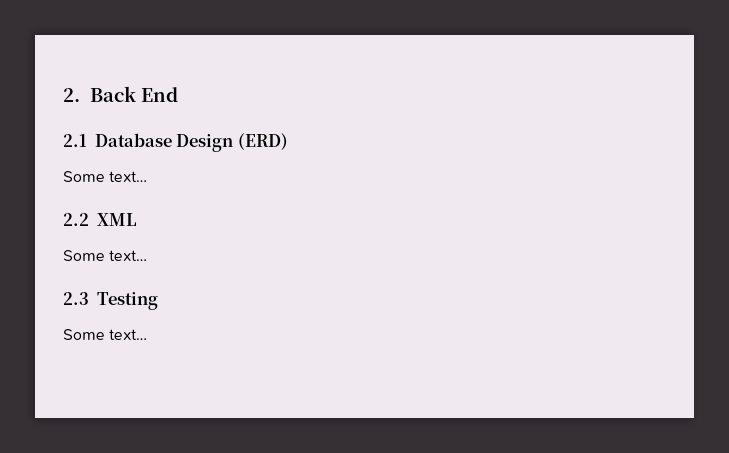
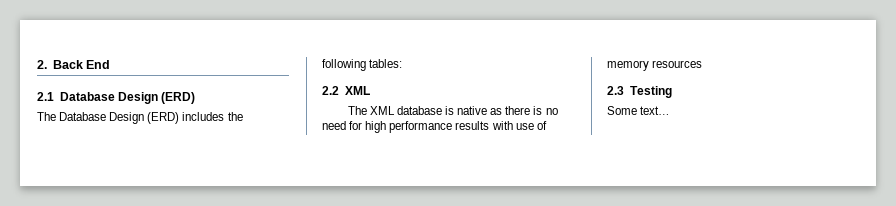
  2.1 Database Design (ERD)
- Some text…
+ The Database Design (ERD) includes the following tables:
  2.2 XML
- Some text…
+ The XML database is native as there is no need for high performance results with use of memory resources

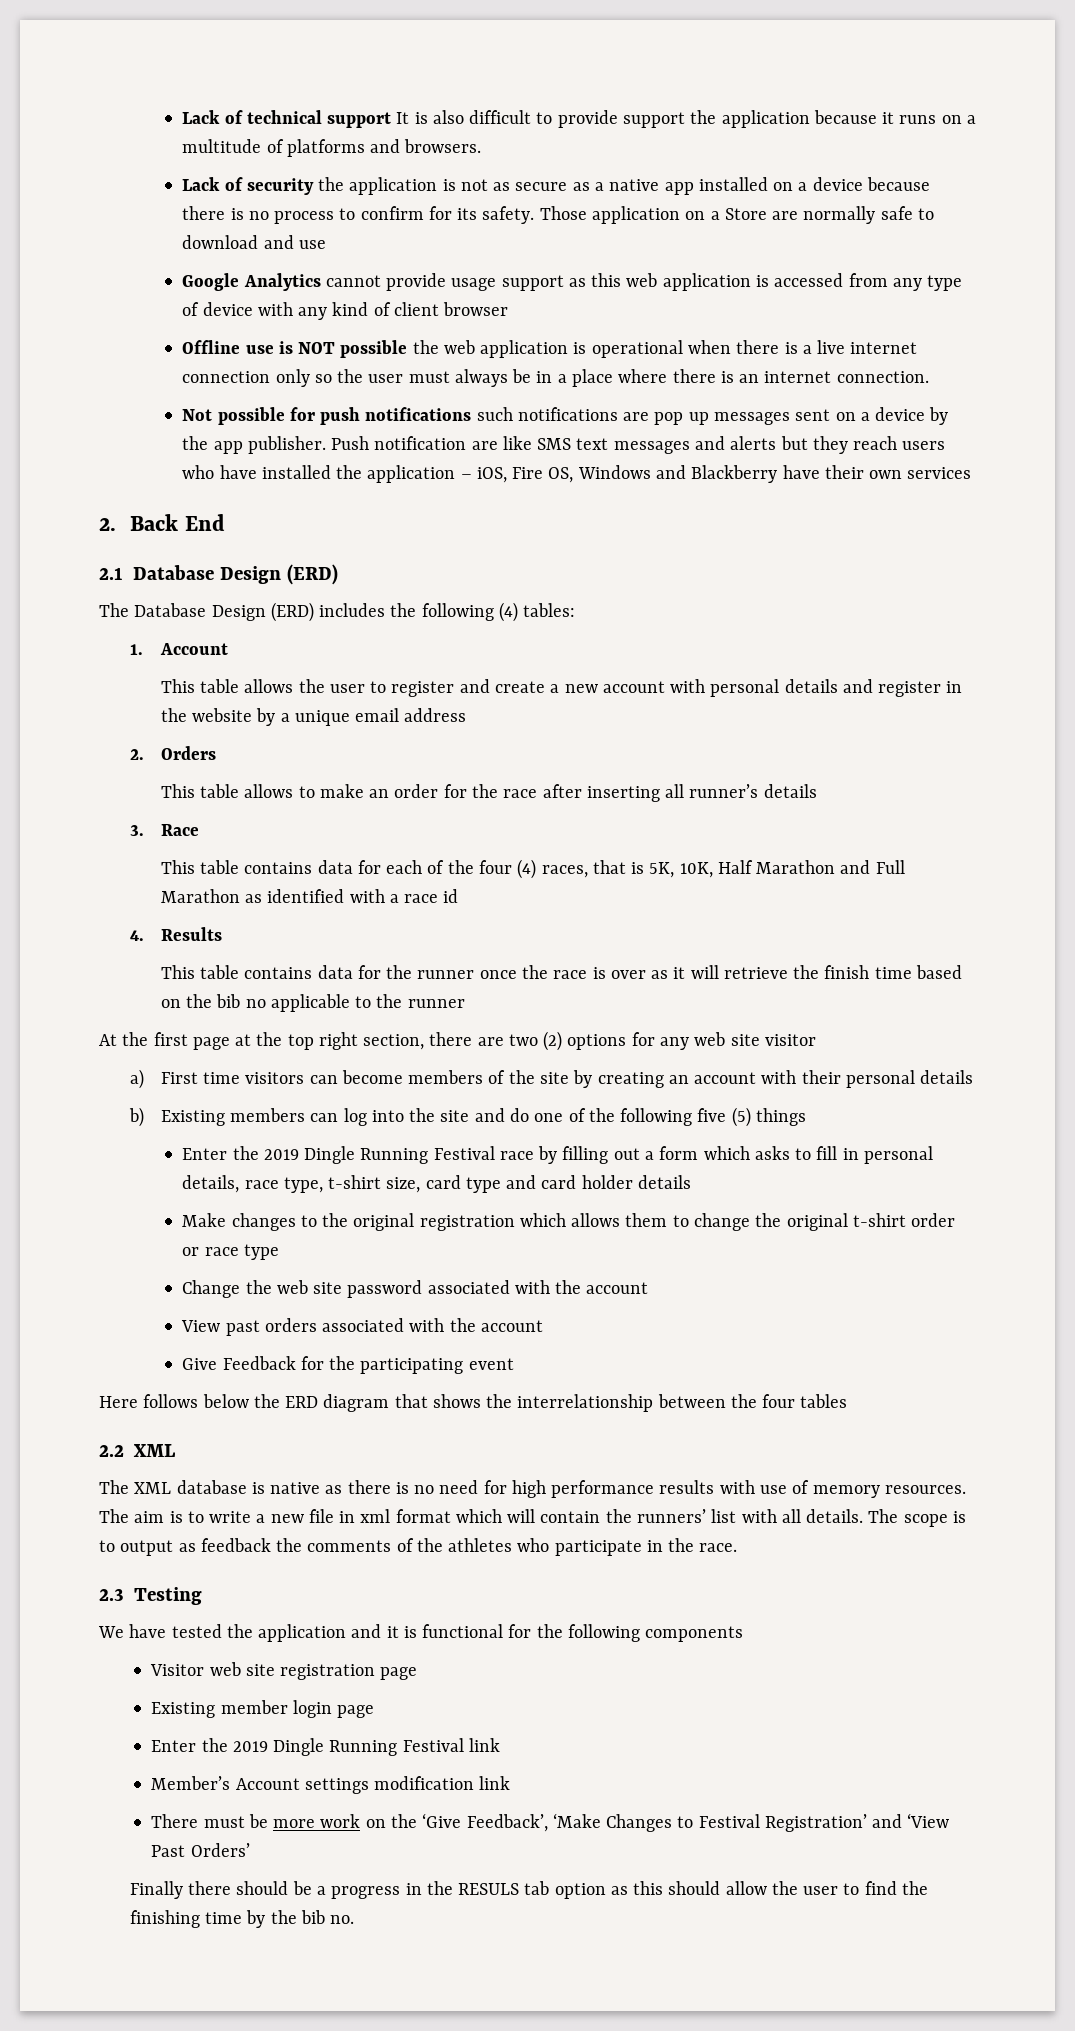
+ Lack of technical support It is also difficult to provide support the application because it runs on a multitude of platforms and browsers.
+ Lack of security the application is not as secure as a native app installed on a device because there is no process to confirm for its safety. Those application on a Store are normally safe to download and use
+ Google Analytics cannot provide usage support as this web application is accessed from any type of device with any kind of client browser
+ Offline use is NOT possible the web application is operational when there is a live internet connection only so the user must always be in a place where there is an internet connection.
+ Not possible for push notifications such notifications are pop up messages sent on a device by the app publisher. Push notification are like SMS text messages and alerts but they reach users who have installed the application – iOS, Fire OS, Windows and Blackberry have their own services
- The Database Design (ERD) includes the following tables:
+ The Database Design (ERD) includes the following (4) tables:
+ 1. Account
+ This table allows the user to register and create a new account with personal details and register in the website by a unique email address
+ 2. Orders
+ This table allows to make an order for the race after inserting all runner’s details
+ 3. Race
+ This table contains data for each of the four (4) races, that is 5K, 10K, Half Marathon and Full Marathon as identified with a race id
+ 4. Results
+ This table contains data for the runner once the race is over as it will retrieve the finish time based on the bib no applicable to the runner
+ At the first page at the top right section, there are two (2) options for any web site visitor
+ a) First time visitors can become members of the site by creating an account with their personal details
+ b) Existing members can log into the site and do one of the following five (5) things
+ Enter the 2019 Dingle Running Festival race by filling out a form which asks to fill in personal details, race type, t-shirt size, card type and card holder details
+ Make changes to the original registration which allows them to change the original t-shirt order or race type
+ Change the web site password associated with the account
+ View past orders associated with the account
+ Give Feedback for the participating event
+ Here follows below the ERD diagram that shows the interrelationship between the four tables
- The XML database is native as there is no need for high performance results with use of memory resources
+ The XML database is native as there is no need for high performance results with use of memory resources. The aim is to write a new file in xml format which will contain the runners’ list with all details. The scope is to output as feedback the comments of the athletes who participate in the race.
  2.3 Testing
- Some text…
+ We have tested the application and it is functional for the following components
+ Visitor web site registration page
+ Existing member login page
+ Enter the 2019 Dingle Running Festival link
+ Member’s Account settings modification link
+ There must be more work on the ‘Give Feedback’, ‘Make Changes to Festival Registration’ and ‘View Past Orders’
+ Finally there should be a progress in the RESULS tab option as this should allow the user to find the finishing time by the bib no.

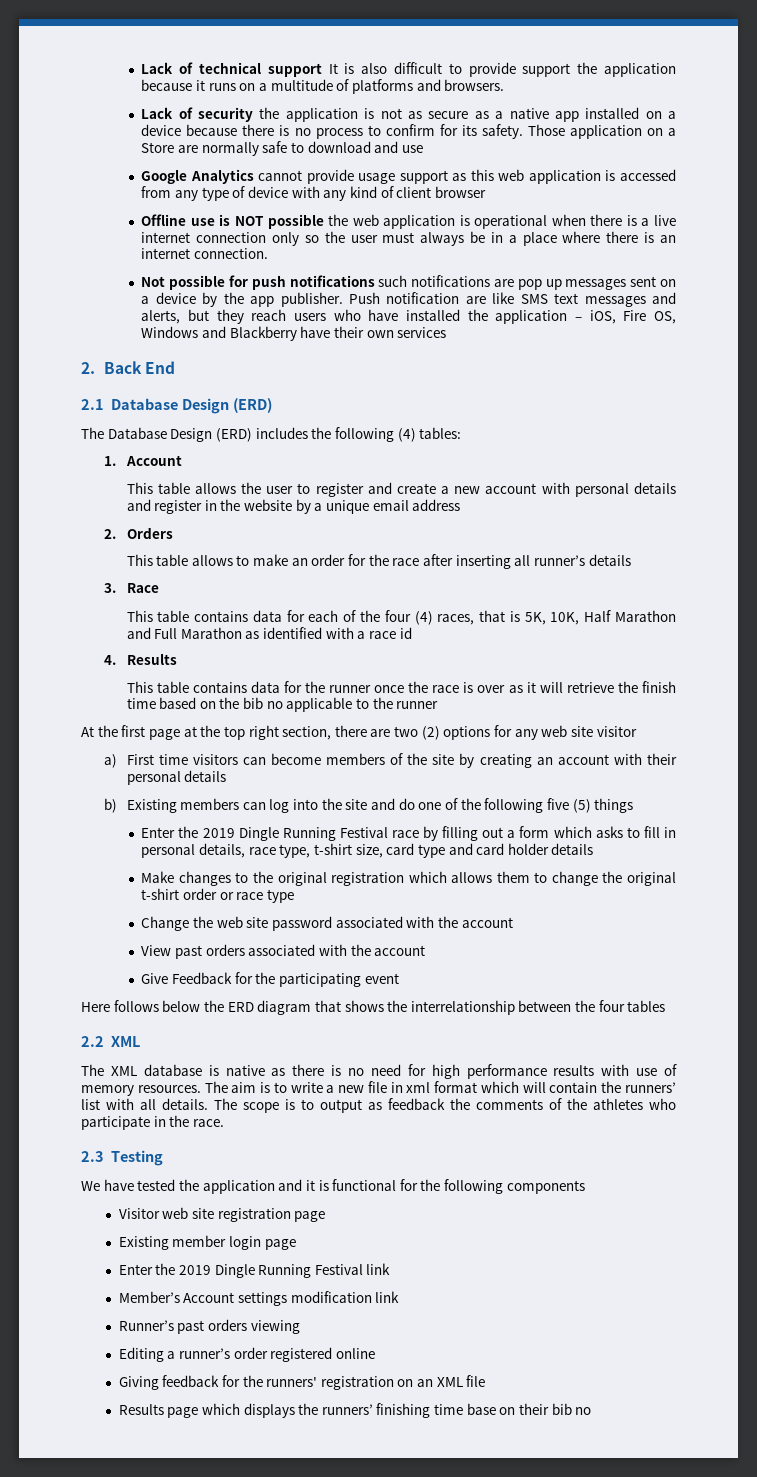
- Push notification are like SMS text messages and alerts but they reach users who have installed the application – iOS, Fire OS, Windows and Blackberry have their own services
+ Push notification are like SMS text messages and alerts, but they reach users who have installed the application – iOS, Fire OS, Windows and Blackberry have their own services
- There must be more work on the ‘Give Feedback’, ‘Make Changes to Festival Registration’ and ‘View Past Orders’
- Finally there should be a progress in the RESULS tab option as this should allow the user to find the finishing time by the bib no.
+ Runner’s past orders viewing
+ Editing a runner’s order registered online
+ Giving feedback for the runners' registration on an XML file
+ Results page which displays the runners’ finishing time base on their bib no

